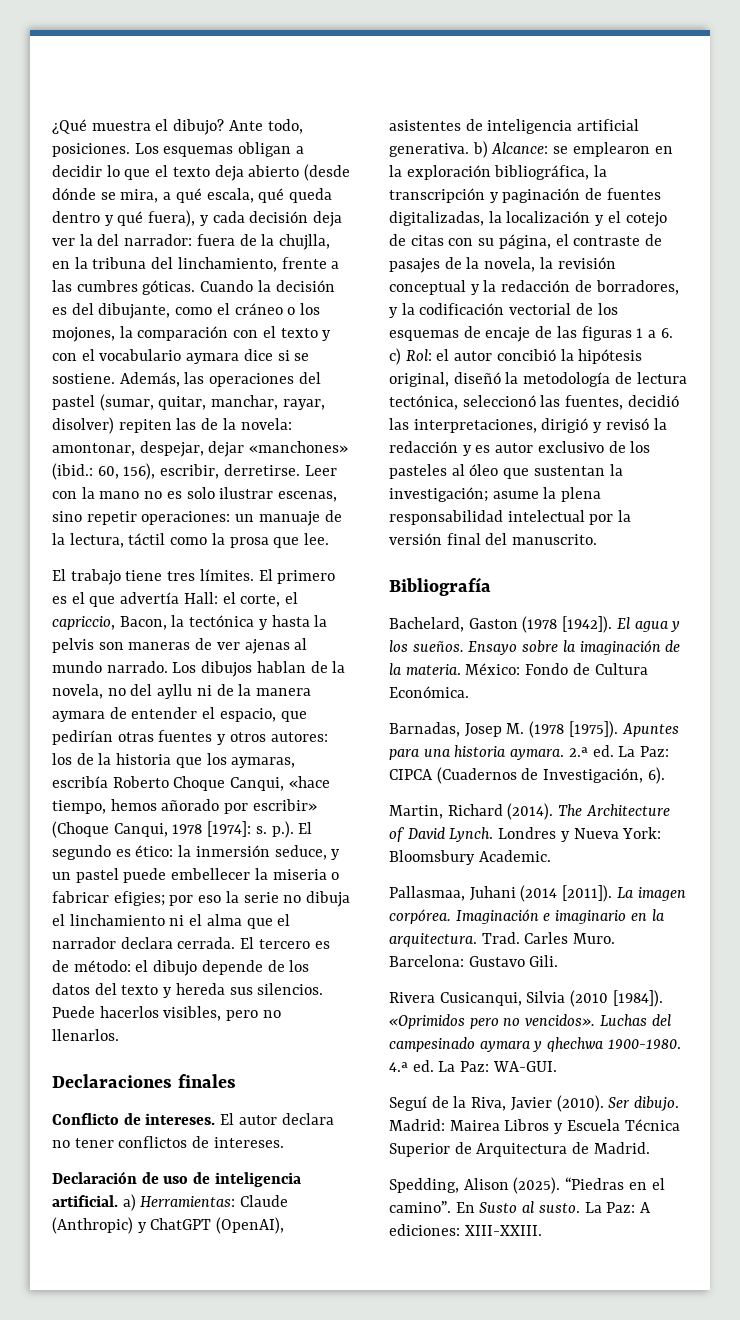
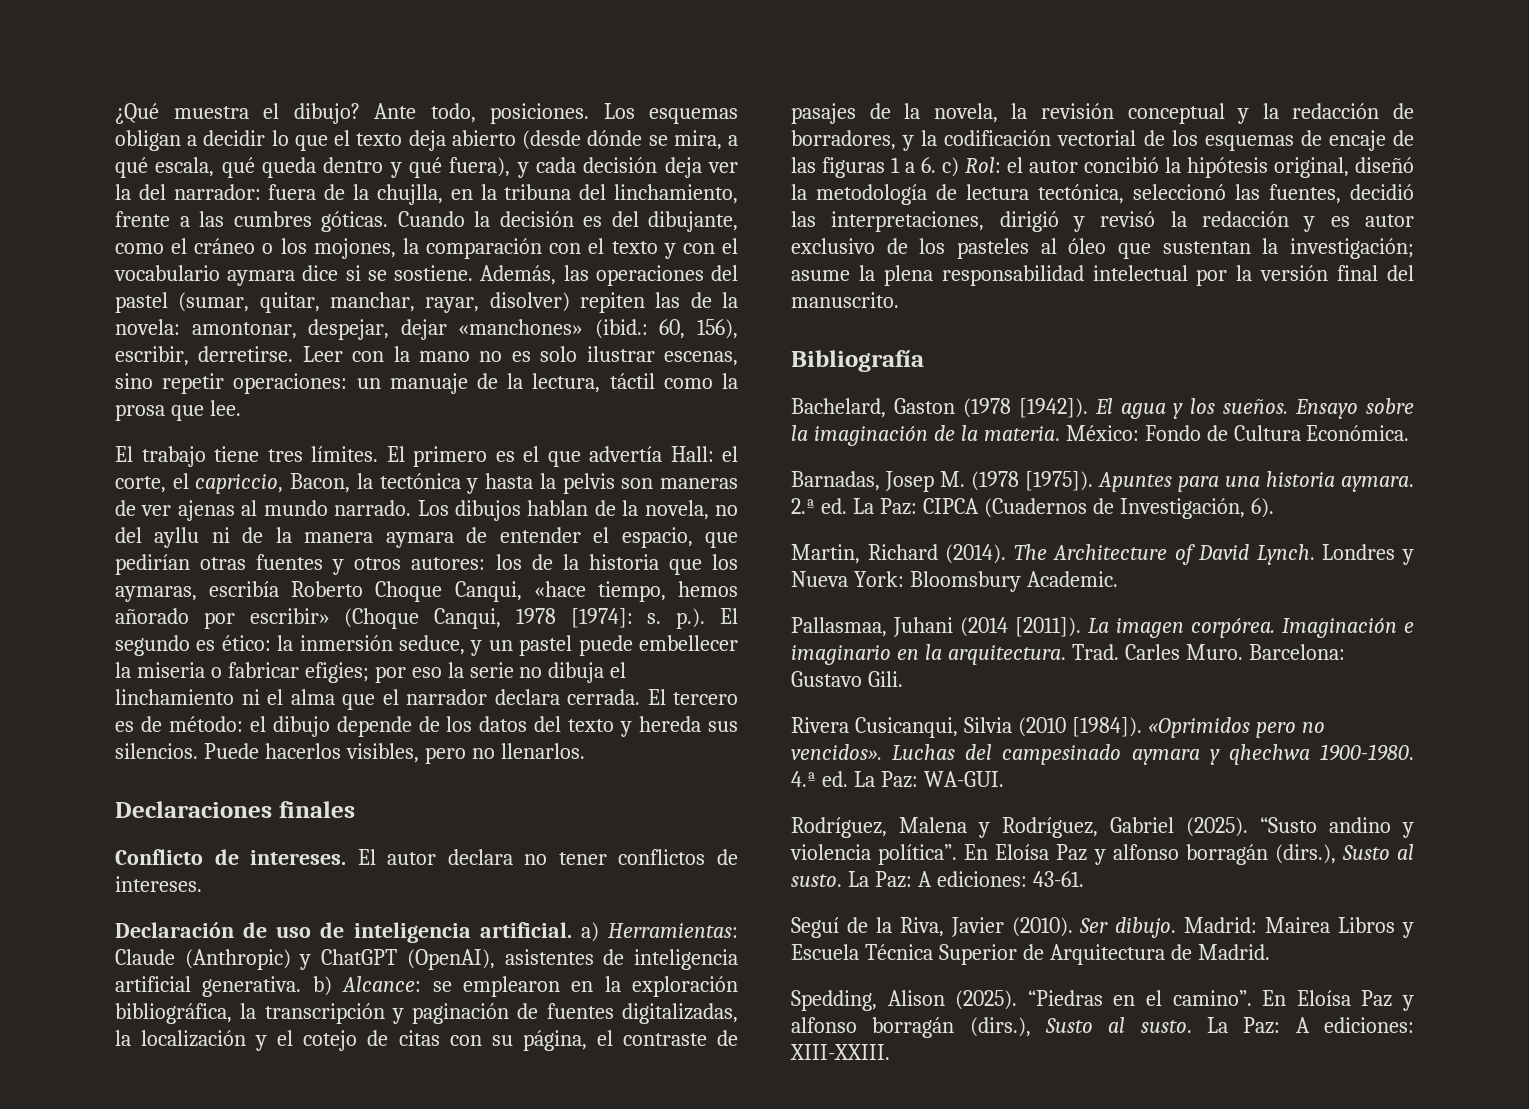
+ Rodríguez, Malena y Rodríguez, Gabriel (2025). “Susto andino y violencia política”. En Eloísa Paz y alfonso borragán (dirs.), Susto al susto. La Paz: A ediciones: 43-61.
- “Piedras en el camino”. En Susto al susto.
+ “Piedras en el camino”. En Eloísa Paz y alfonso borragán (dirs.), Susto al susto.

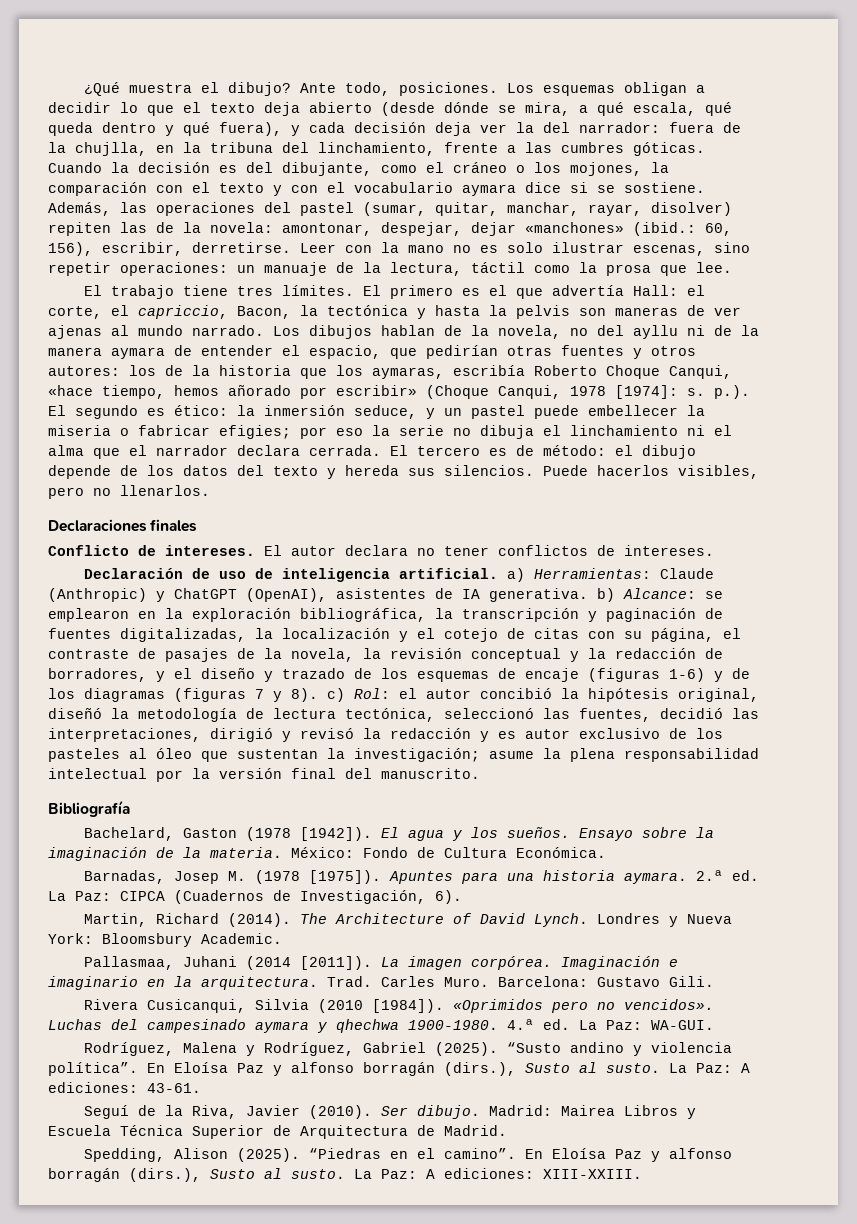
- Claude (Anthropic) y ChatGPT (OpenAI), asistentes de inteligencia artificial generativa. b) Alcance:
+ Claude (Anthropic) y ChatGPT (OpenAI), asistentes de IA generativa. b) Alcance:
- se emplearon en la exploración bibliográfica, la transcripción y paginación de fuentes digitalizadas, la localización y el cotejo de citas con su página, el contraste de pasajes de la novela, la revisión conceptual y la redacción de borradores, y la codificación vectorial de los esquemas de encaje de las figuras 1 a 6. c) Rol:
+ se emplearon en la exploración bibliográfica, la transcripción y paginación de fuentes digitalizadas, la localización y el cotejo de citas con su página, el contraste de pasajes de la novela, la revisión conceptual y la redacción de borradores, y el diseño y trazado de los esquemas de encaje (figuras 1-6) y de los diagramas (figuras 7 y 8). c) Rol:

